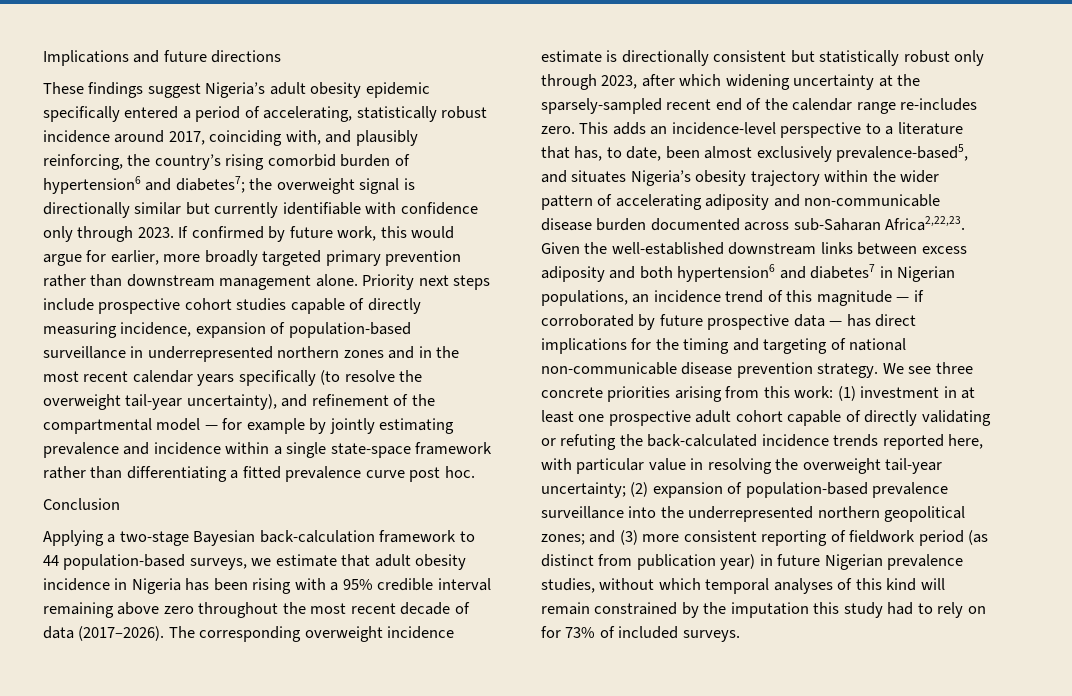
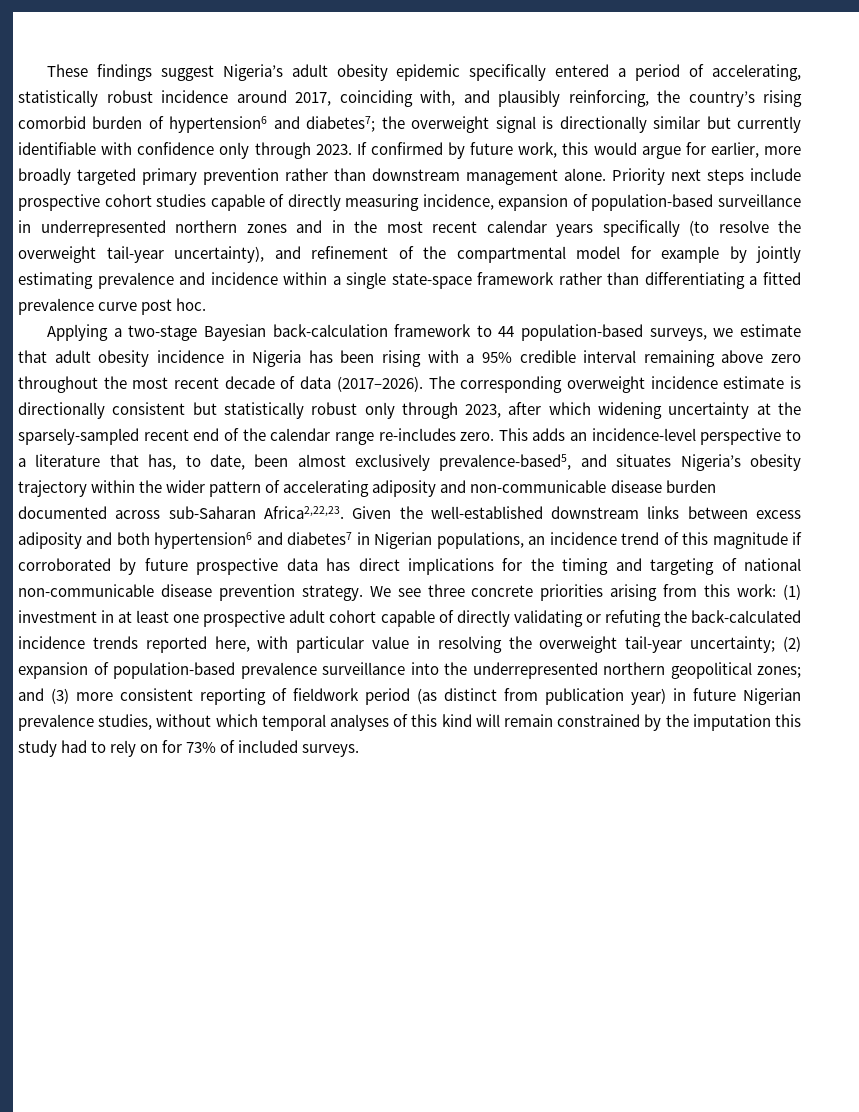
- Implications and future directions
- Priority next steps include prospective cohort studies capable of directly measuring incidence, expansion of population-based surveillance in underrepresented northern zones and in the most recent calendar years specifically (to resolve the overweight tail-year uncertainty), and refinement of the compartmental model — for example by jointly estimating prevalence and incidence within a single state-space framework rather than differentiating a fitted prevalence curve post hoc.
+ Priority next steps include prospective cohort studies capable of directly measuring incidence, expansion of population-based surveillance in underrepresented northern zones and in the most recent calendar years specifically (to resolve the overweight tail-year uncertainty), and refinement of the compartmental model for example by jointly estimating prevalence and incidence within a single state-space framework rather than differentiating a fitted prevalence curve post hoc.
- Conclusion
- Given the well-established downstream links between excess adiposity and both hypertension6 and diabetes7 in Nigerian populations, an incidence trend of this magnitude — if corroborated by future prospective data — has direct implications for the timing and targeting of national non-communicable disease prevention strategy.
+ Given the well-established downstream links between excess adiposity and both hypertension6 and diabetes7 in Nigerian populations, an incidence trend of this magnitude if corroborated by future prospective data has direct implications for the timing and targeting of national non-communicable disease prevention strategy.

